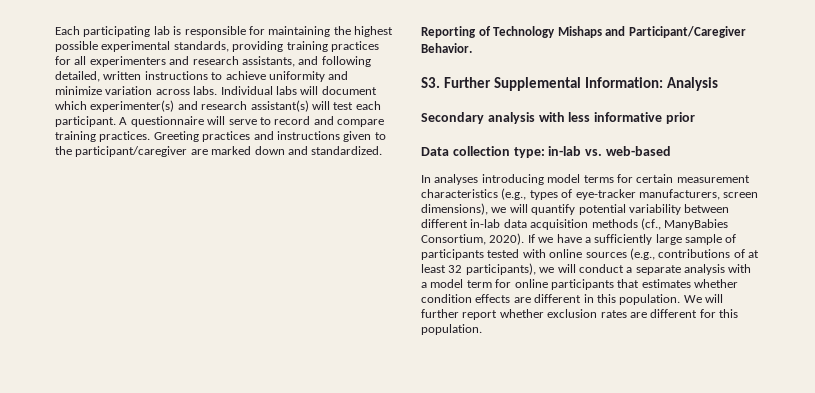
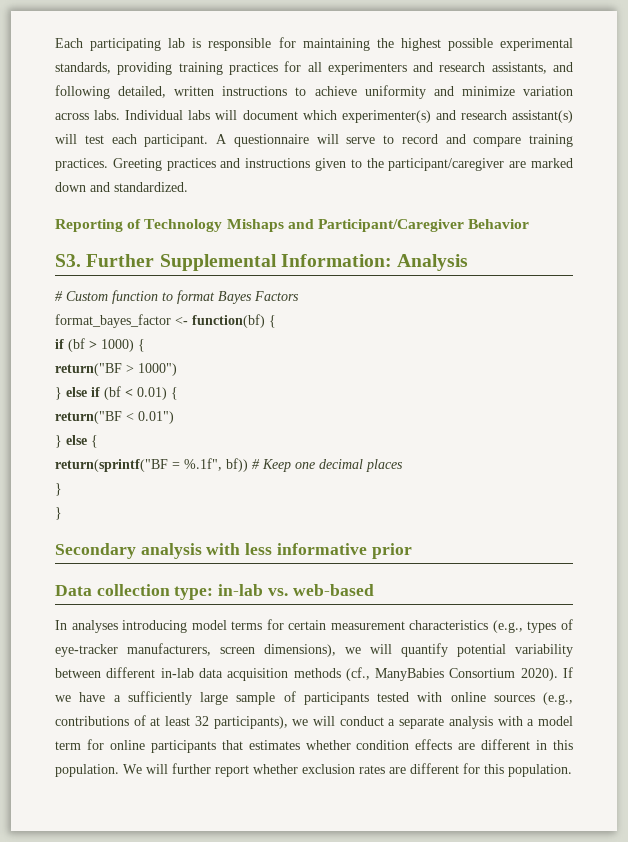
- Reporting of Technology Mishaps and Participant/Caregiver Behavior.
+ Reporting of Technology Mishaps and Participant/Caregiver Behavior
+ # Custom function to format Bayes Factors
+ format_bayes_factor <- function(bf) {
+ if (bf > 1000) {
+ return("BF > 1000")
+ } else if (bf < 0.01) {
+ return("BF < 0.01")
+ } else {
+ return(sprintf("BF = %.1f", bf)) # Keep one decimal places
+ }
+ }
- In analyses introducing model terms for certain measurement characteristics (e.g., types of eye-tracker manufacturers, screen dimensions), we will quantify potential variability between different in-lab data acquisition methods (cf., ManyBabies Consortium, 2020).
+ In analyses introducing model terms for certain measurement characteristics (e.g., types of eye-tracker manufacturers, screen dimensions), we will quantify potential variability between different in-lab data acquisition methods (cf., ManyBabies Consortium 2020).

